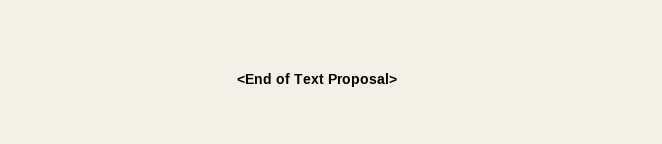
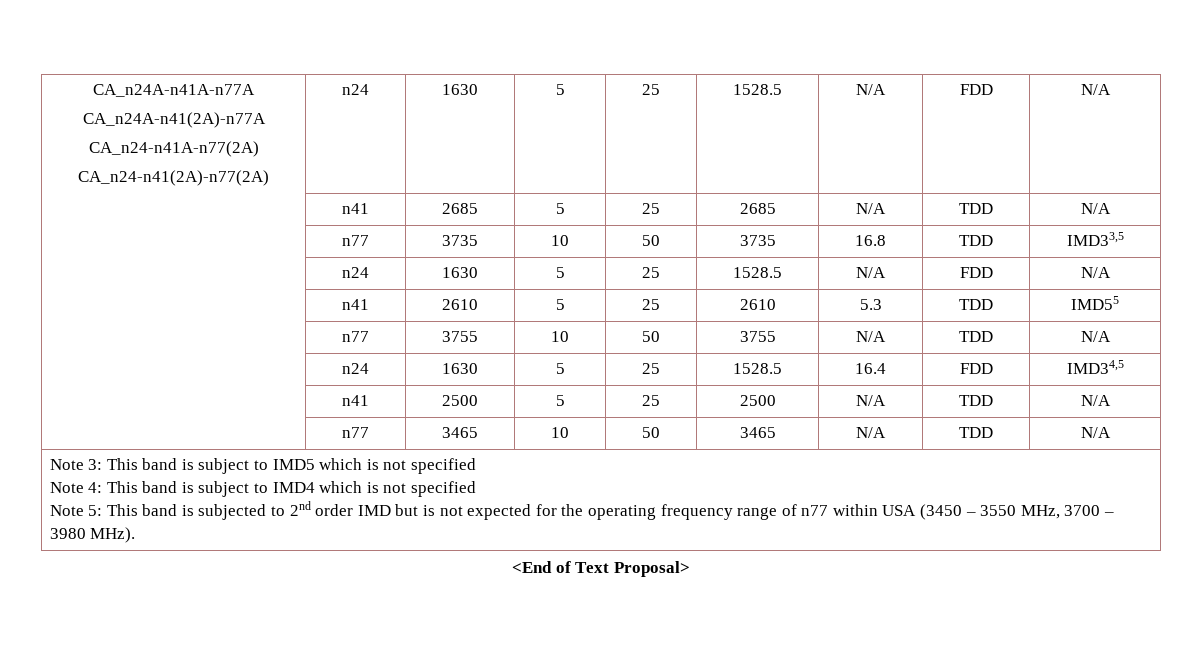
+ CA_n24A-n41A-n77A
+ CA_n24A-n41(2A)-n77A
+ CA_n24-n41A-n77(2A)
+ CA_n24-n41(2A)-n77(2A) | n24 | 1630 | 5 | 25 | 1528.5 | N/A | FDD | N/A
+ | n41 | 2685 | 5 | 25 | 2685 | N/A | TDD | N/A
+ | n77 | 3735 | 10 | 50 | 3735 | 16.8 | TDD | IMD33,5
+ | n24 | 1630 | 5 | 25 | 1528.5 | N/A | FDD | N/A
+ | n41 | 2610 | 5 | 25 | 2610 | 5.3 | TDD | IMD55
+ | n77 | 3755 | 10 | 50 | 3755 | N/A | TDD | N/A
+ | n24 | 1630 | 5 | 25 | 1528.5 | 16.4 | FDD | IMD34,5
+ | n41 | 2500 | 5 | 25 | 2500 | N/A | TDD | N/A
+ | n77 | 3465 | 10 | 50 | 3465 | N/A | TDD | N/A
+ Note 3: This band is subject to IMD5 which is not specified
+ Note 4: This band is subject to IMD4 which is not specified
+ Note 5: This band is subjected to 2nd order IMD but is not expected for the operating frequency range of n77 within USA (3450 – 3550 MHz, 3700 – 3980 MHz).

